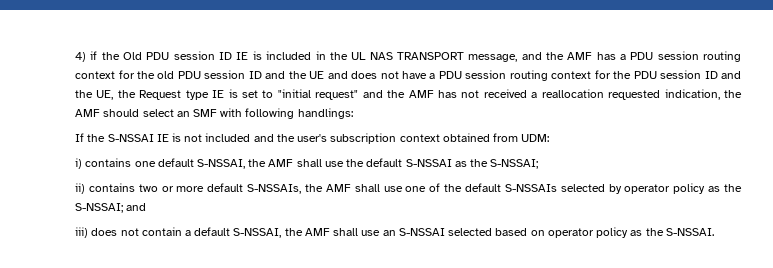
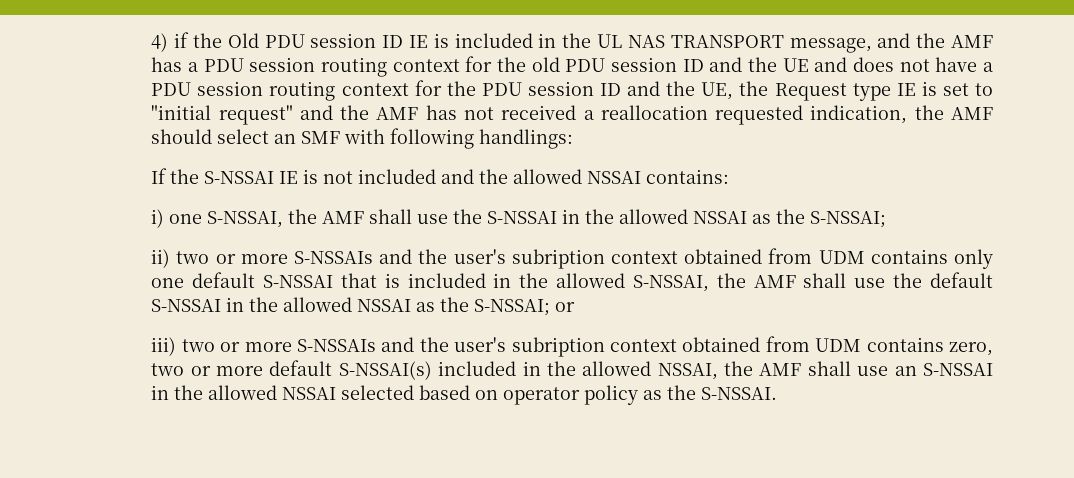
- If the S-NSSAI IE is not included and the user's subscription context obtained from UDM:
- i) contains one default S-NSSAI, the AMF shall use the default S-NSSAI as the S-NSSAI;
- ii) contains two or more default S-NSSAIs, the AMF shall use one of the default S-NSSAIs selected by operator policy as the S-NSSAI; and
- iii) does not contain a default S-NSSAI, the AMF shall use an S-NSSAI selected based on operator policy as the S-NSSAI.
+ If the S-NSSAI IE is not included and the allowed NSSAI contains:
+ i) one S-NSSAI, the AMF shall use the S-NSSAI in the allowed NSSAI as the S-NSSAI;
+ ii) two or more S-NSSAIs and the user's subription context obtained from UDM contains only one default S-NSSAI that is included in the allowed S-NSSAI, the AMF shall use the default S-NSSAI in the allowed NSSAI as the S-NSSAI; or
+ iii) two or more S-NSSAIs and the user's subription context obtained from UDM contains zero, two or more default S-NSSAI(s) included in the allowed NSSAI, the AMF shall use an S-NSSAI in the allowed NSSAI selected based on operator policy as the S-NSSAI.

